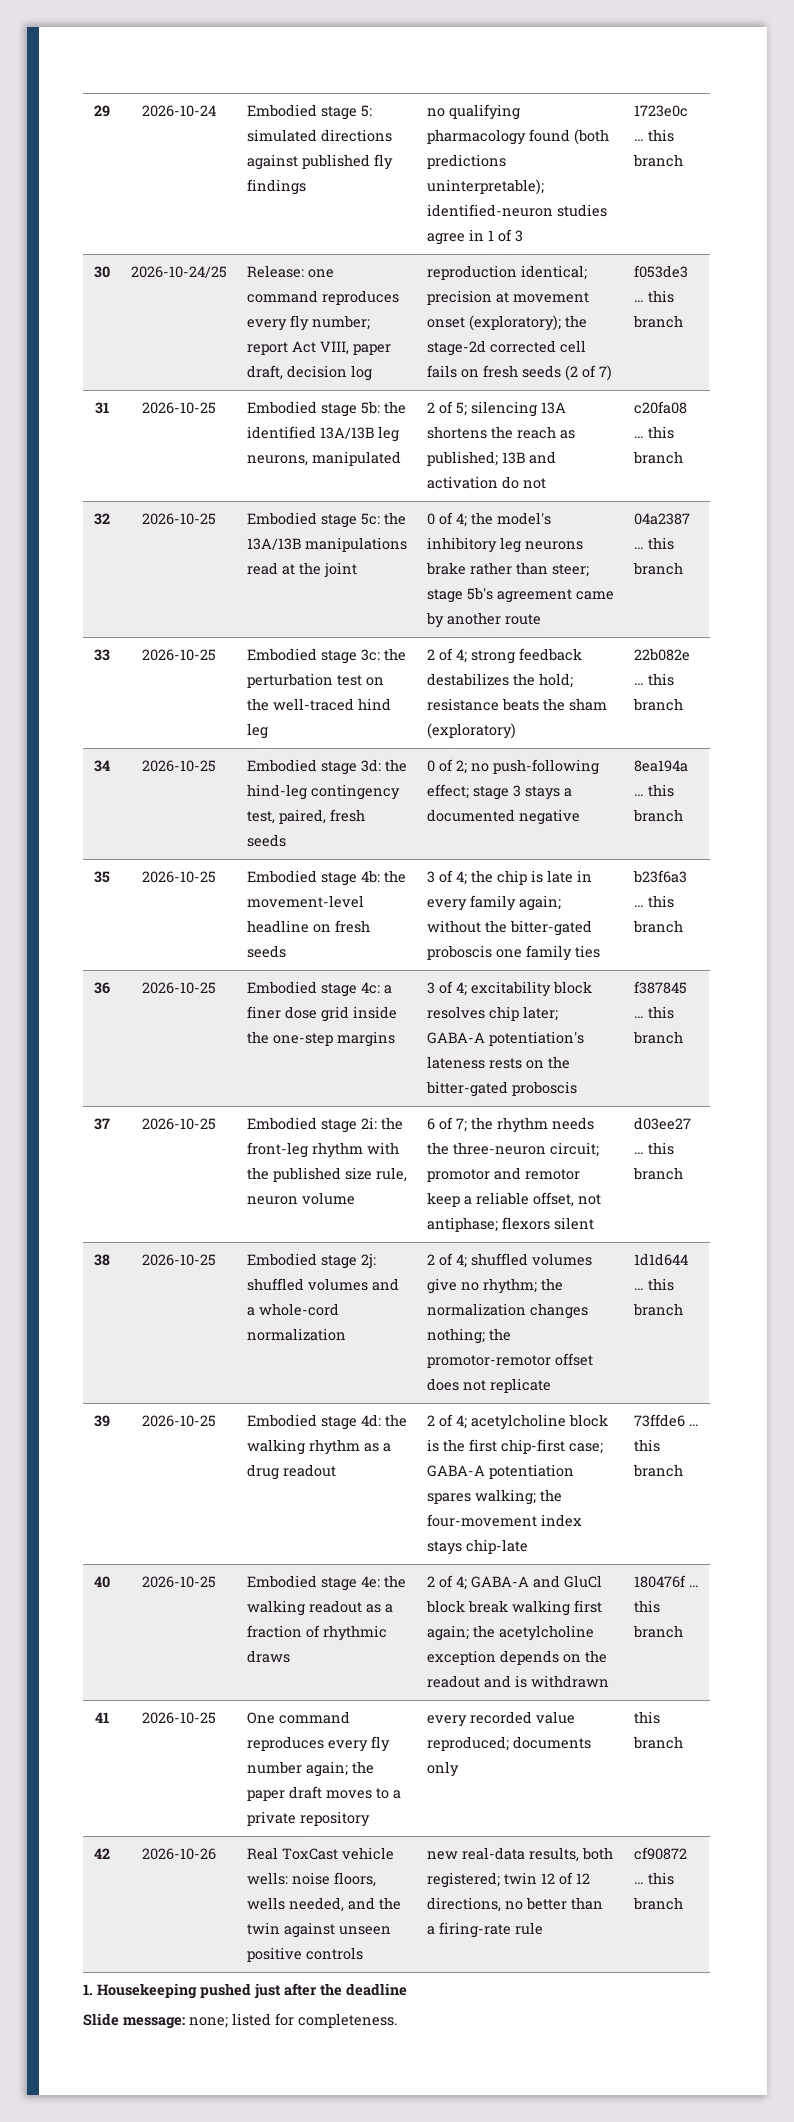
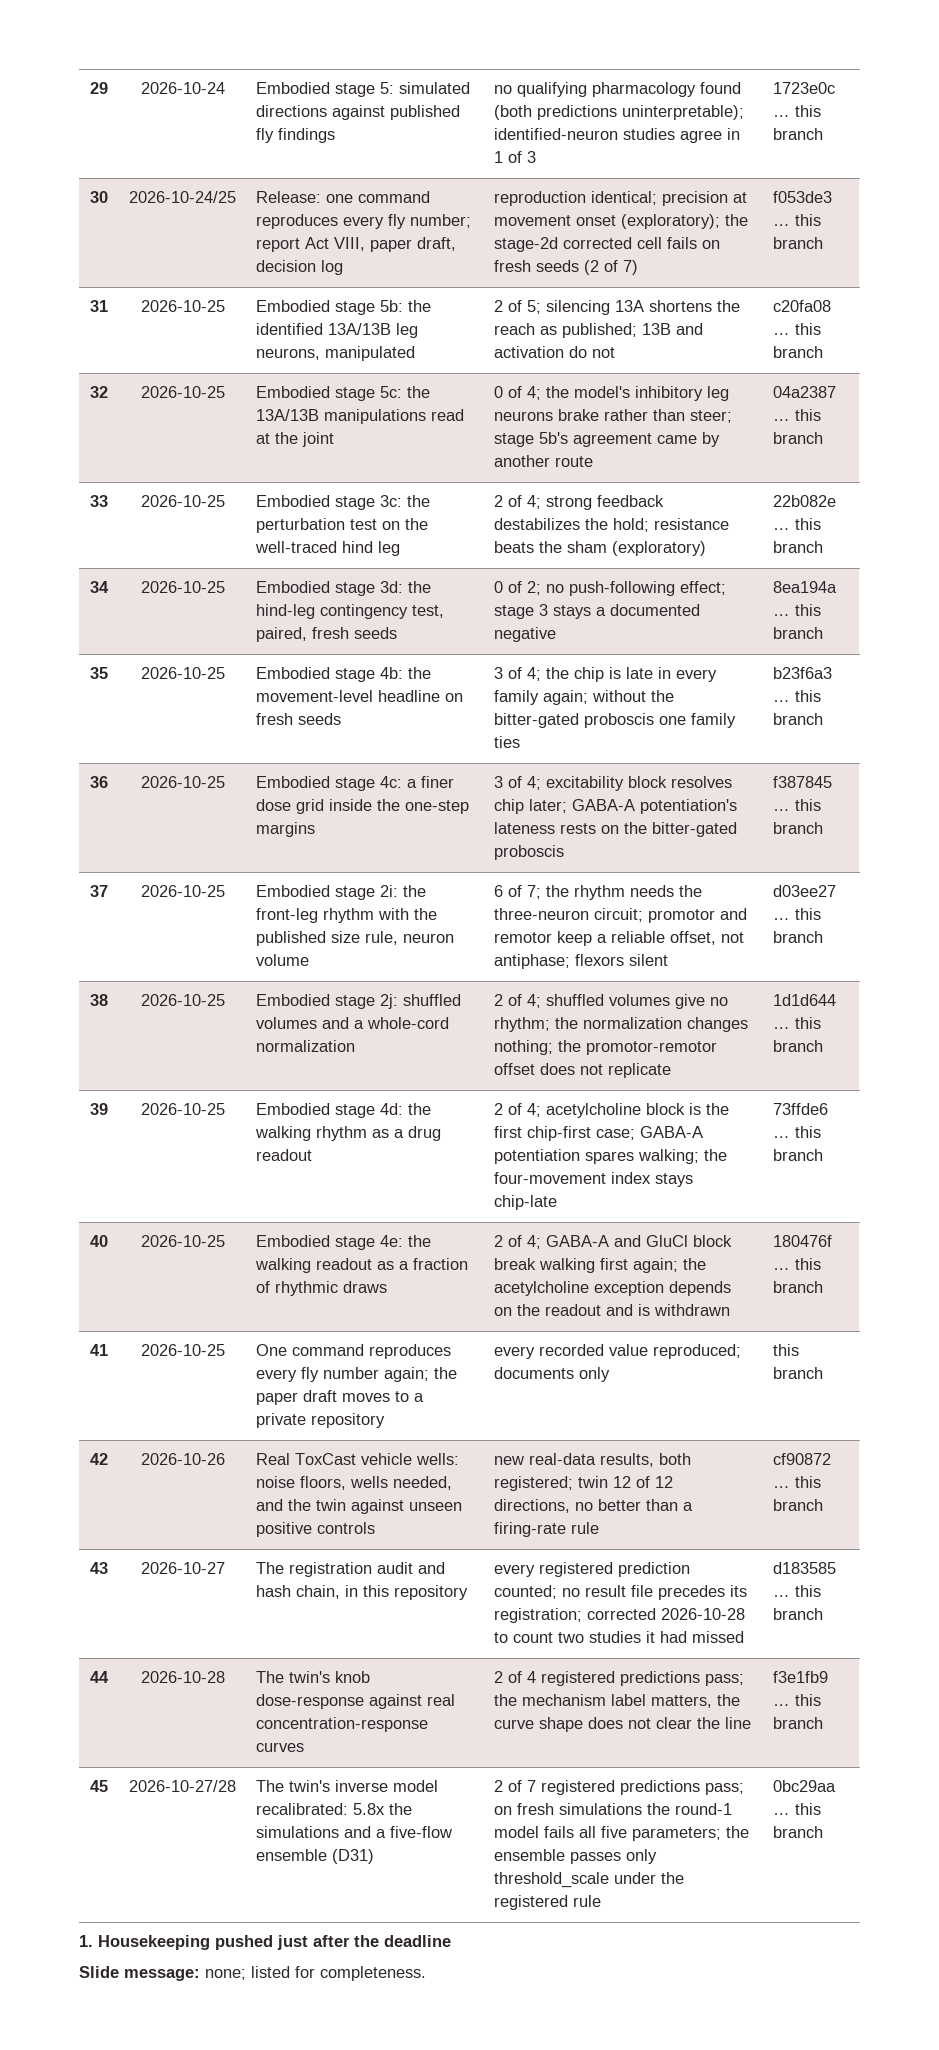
+ 43 | 2026-10-27 | The registration audit and hash chain, in this repository | every registered prediction counted; no result file precedes its registration; corrected 2026-10-28 to count two studies it had missed | d183585 … this branch
+ 44 | 2026-10-28 | The twin's knob dose-response against real concentration-response curves | 2 of 4 registered predictions pass; the mechanism label matters, the curve shape does not clear the line | f3e1fb9 … this branch
+ 45 | 2026-10-27/28 | The twin's inverse model recalibrated: 5.8x the simulations and a five-flow ensemble (D31) | 2 of 7 registered predictions pass; on fresh simulations the round-1 model fails all five parameters; the ensemble passes only threshold_scale under the registered rule | 0bc29aa … this branch

